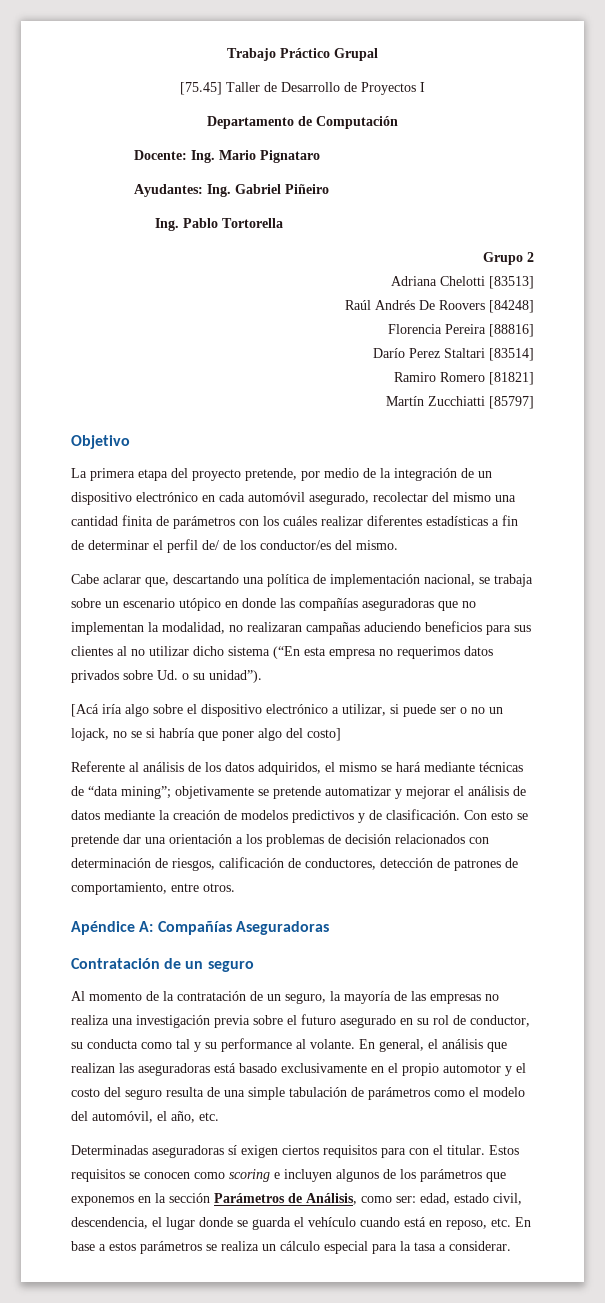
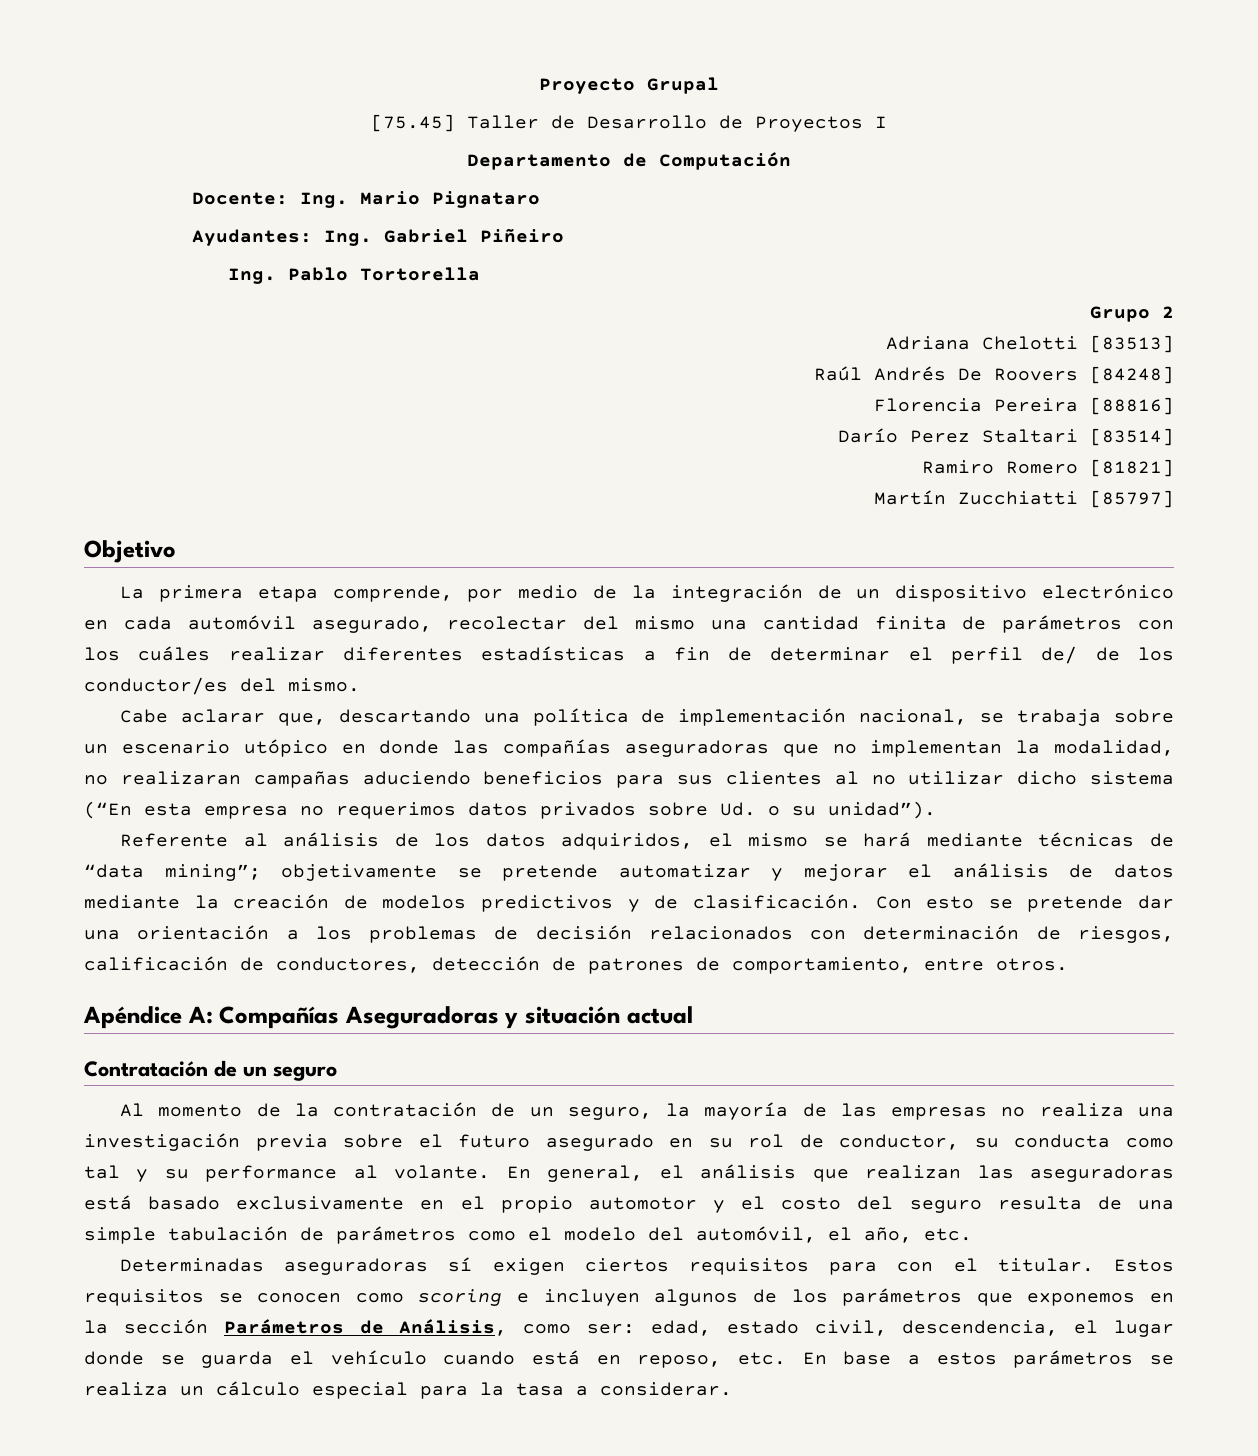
- Trabajo Práctico Grupal
+ Proyecto Grupal
- La primera etapa del proyecto pretende, por medio de la integración de un dispositivo electrónico en cada automóvil asegurado, recolectar del mismo una cantidad finita de parámetros con los cuáles realizar diferentes estadísticas a fin de determinar el perfil de/ de los conductor/es del mismo.
+ La primera etapa comprende, por medio de la integración de un dispositivo electrónico en cada automóvil asegurado, recolectar del mismo una cantidad finita de parámetros con los cuáles realizar diferentes estadísticas a fin de determinar el perfil de/ de los conductor/es del mismo.
- [Acá iría algo sobre el dispositivo electrónico a utilizar, si puede ser o no un lojack, no se si habría que poner algo del costo]
- Apéndice A: Compañías Aseguradoras
+ Apéndice A: Compañías Aseguradoras y situación actual

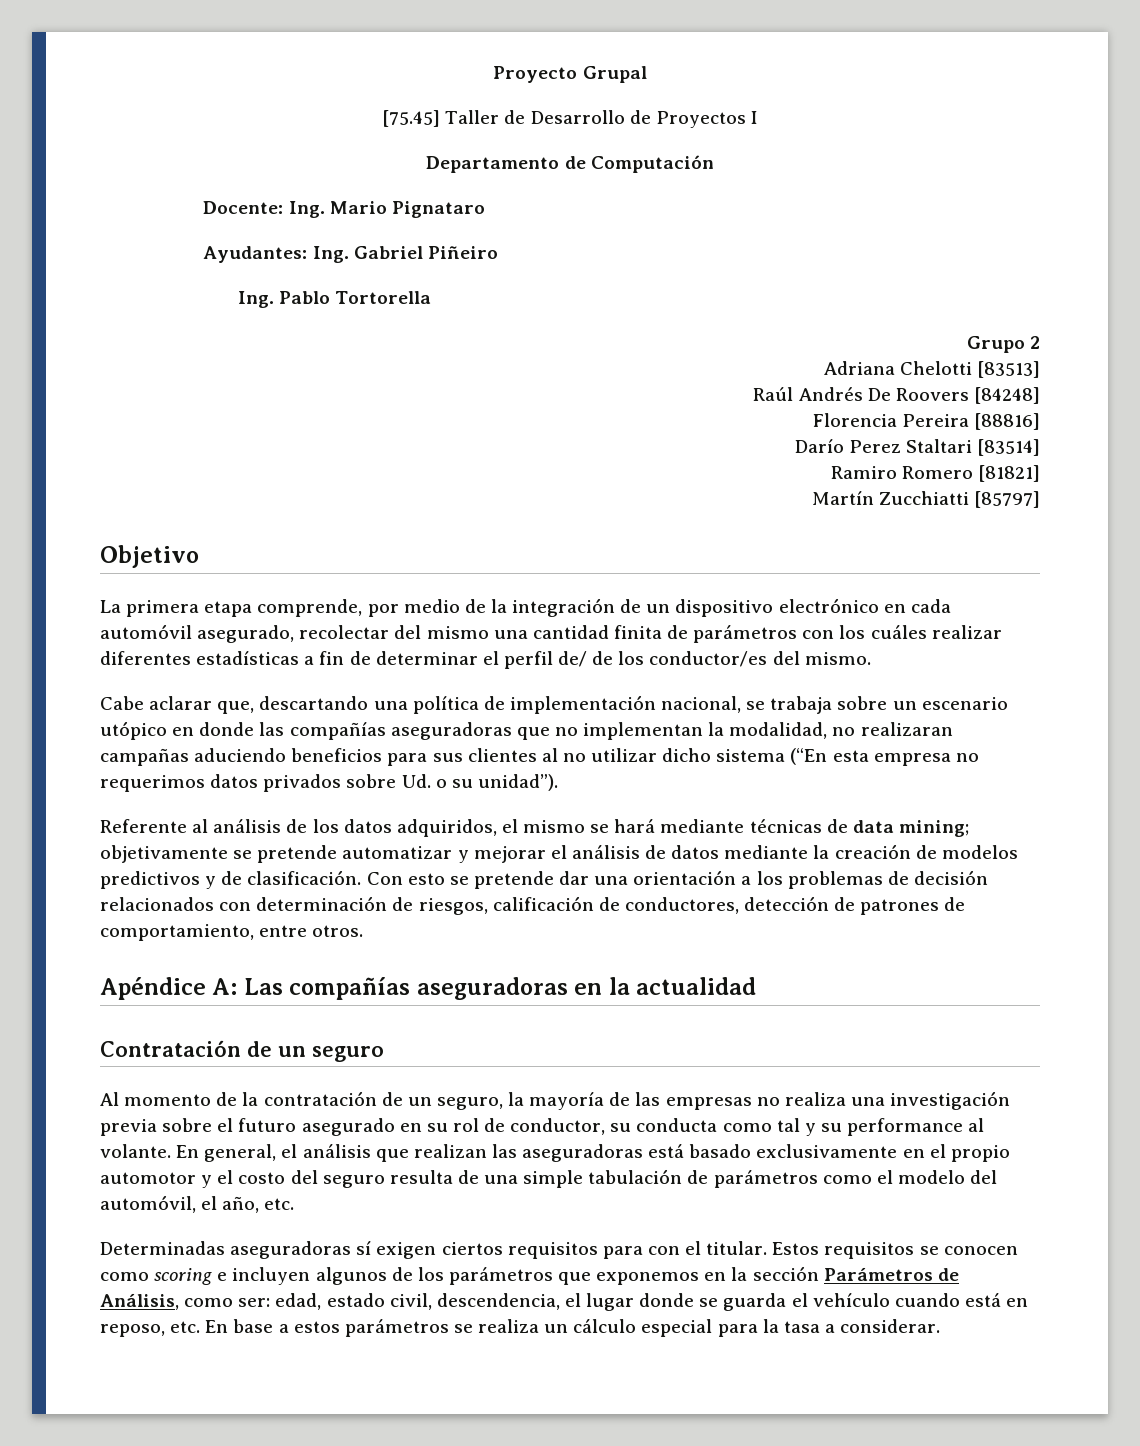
- Referente al análisis de los datos adquiridos, el mismo se hará mediante técnicas de “data mining”; objetivamente se pretende automatizar y mejorar el análisis de datos mediante la creación de modelos predictivos y de clasificación.
+ Referente al análisis de los datos adquiridos, el mismo se hará mediante técnicas de data mining; objetivamente se pretende automatizar y mejorar el análisis de datos mediante la creación de modelos predictivos y de clasificación.
- Apéndice A: Compañías Aseguradoras y situación actual
+ Apéndice A: Las compañías aseguradoras en la actualidad

